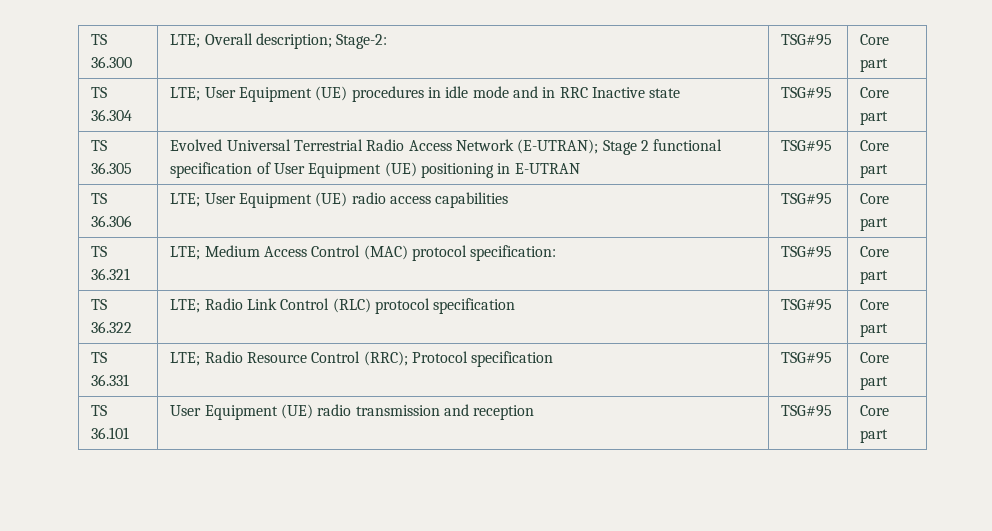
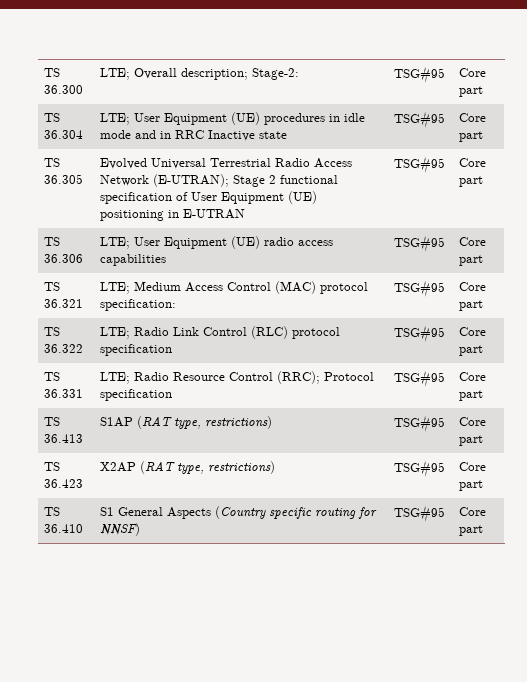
- TS 36.101 | User Equipment (UE) radio transmission and reception | TSG#95 | Core part
+ TS 36.413 | S1AP (RAT type, restrictions) | TSG#95 | Core part
+ TS 36.423 | X2AP (RAT type, restrictions) | TSG#95 | Core part
+ TS 36.410 | S1 General Aspects (Country specific routing for NNSF) | TSG#95 | Core part

